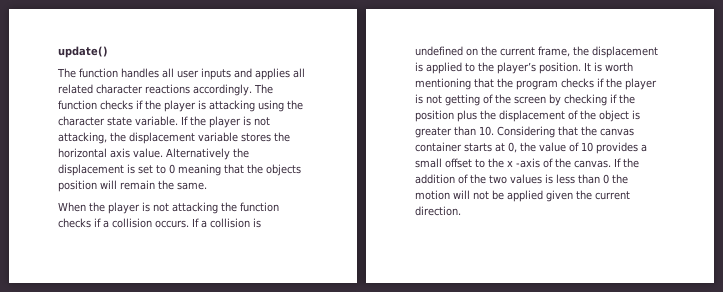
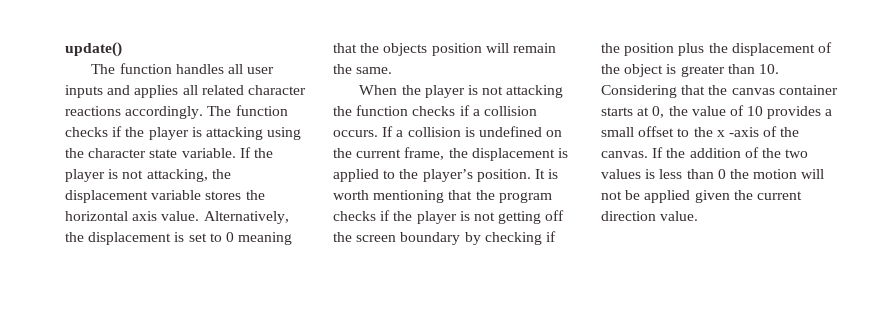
- Alternatively the displacement is set to 0 meaning that the objects position will remain the same.
+ Alternatively, the displacement is set to 0 meaning that the objects position will remain the same.
- It is worth mentioning that the program checks if the player is not getting of the screen by checking if the position plus the displacement of the object is greater than 10. Considering that the canvas container starts at 0, the value of 10 provides a small offset to the x -axis of the canvas.
+ It is worth mentioning that the program checks if the player is not getting off the screen boundary by checking if the position plus the displacement of the object is greater than 10. Considering that the canvas container starts at 0, the value of 10 provides a small offset to the x -axis of the canvas.
- If the addition of the two values is less than 0 the motion will not be applied given the current direction.
+ If the addition of the two values is less than 0 the motion will not be applied given the current direction value.

